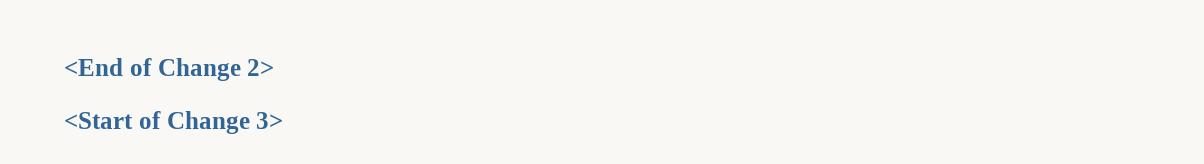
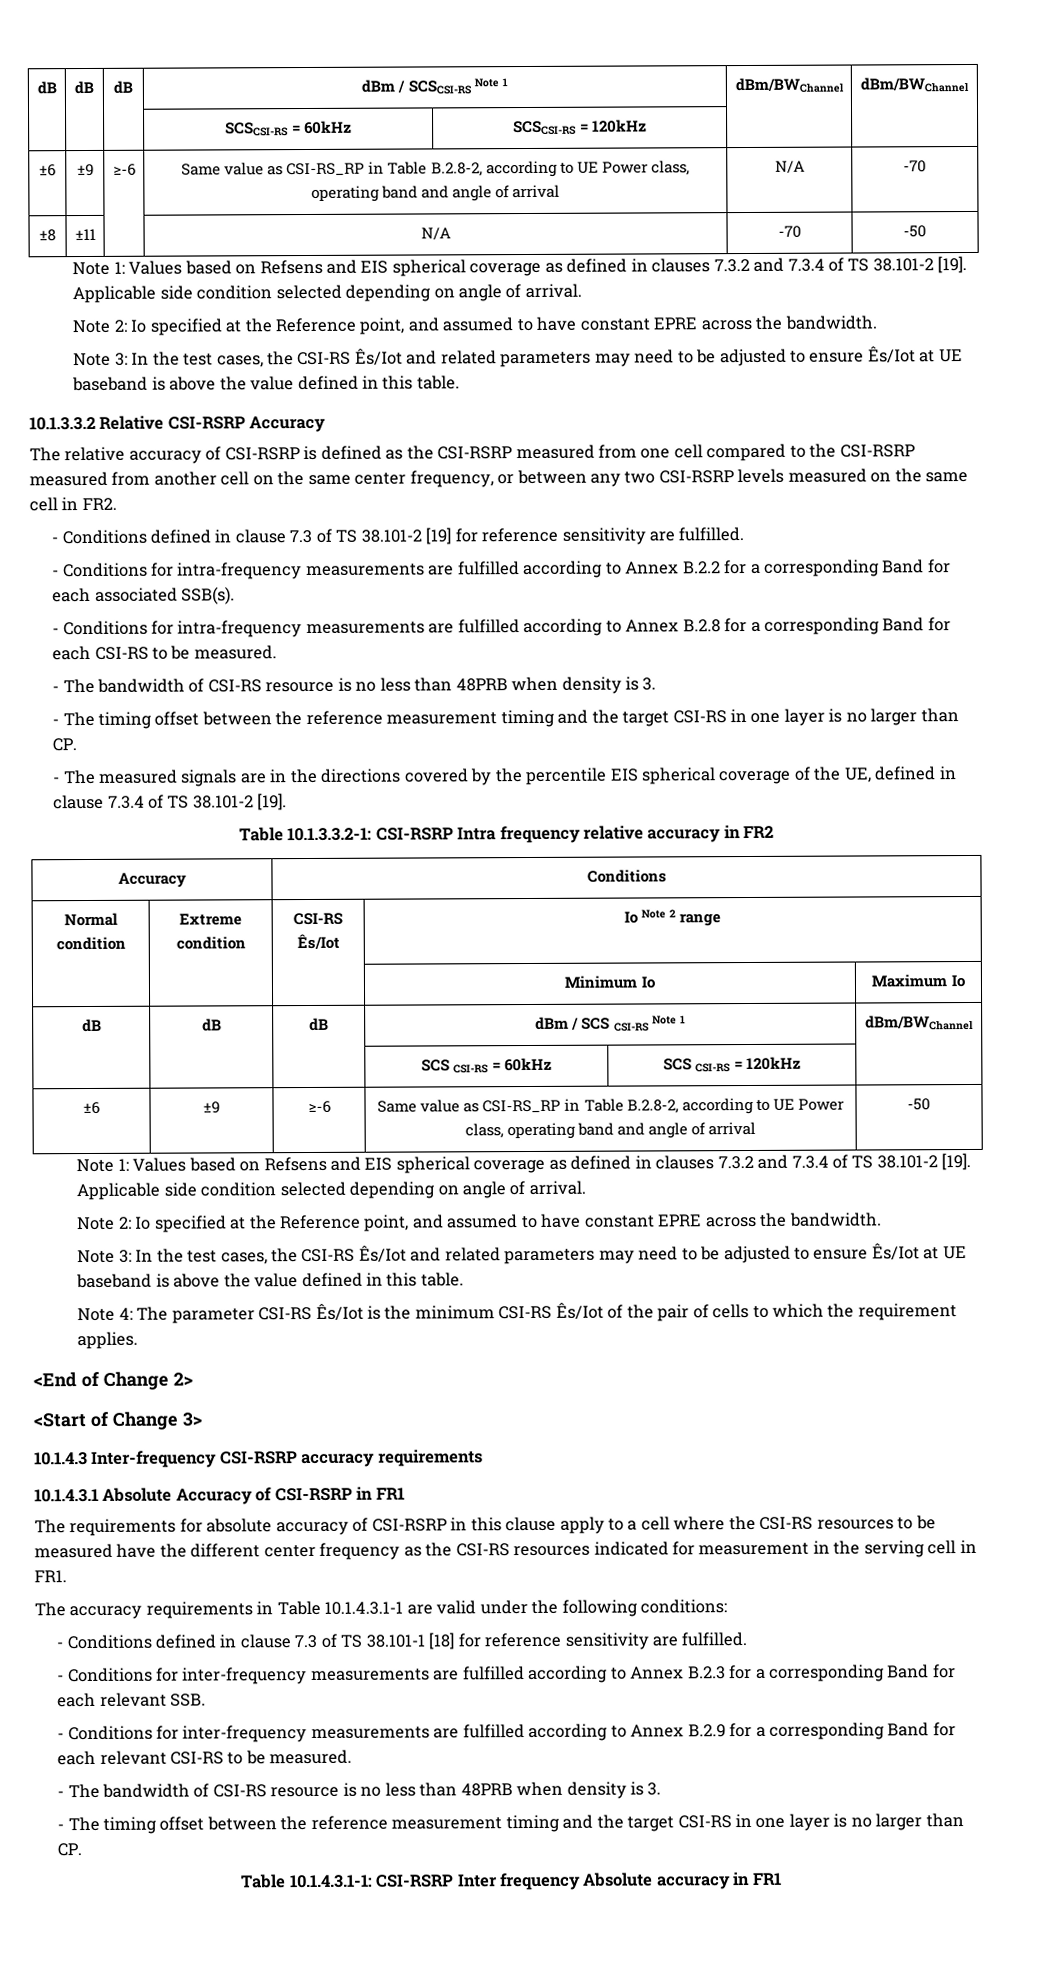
+ dB | dB | dB | dBm / SCSCSI-RS Note 1 | dBm/BWChannel | dBm/BWChannel
+ | | | SCSCSI-RS = 60kHz | SCSCSI-RS = 120kHz | |
+ ±6 | ±9 | ≥-6 | Same value as CSI-RS_RP in Table B.2.8-2, according to UE Power class, operating band and angle of arrival | N/A | -70
+ ±8 | ±11 | | N/A | -70 | -50
+ Note 1: Values based on Refsens and EIS spherical coverage as defined in clauses 7.3.2 and 7.3.4 of TS 38.101-2 [19]. Applicable side condition selected depending on angle of arrival.
+ Note 2: Io specified at the Reference point, and assumed to have constant EPRE across the bandwidth.
+ Note 3: In the test cases, the CSI-RS Ês/Iot and related parameters may need to be adjusted to ensure Ês/Iot at UE baseband is above the value defined in this table.
+ 10.1.3.3.2 Relative CSI-RSRP Accuracy
+ The relative accuracy of CSI-RSRP is defined as the CSI-RSRP measured from one cell compared to the CSI-RSRP measured from another cell on the same center frequency, or between any two CSI-RSRP levels measured on the same cell in FR2.
+ - Conditions defined in clause 7.3 of TS 38.101-2 [19] for reference sensitivity are fulfilled.
+ - Conditions for intra-frequency measurements are fulfilled according to Annex B.2.2 for a corresponding Band for each associated SSB(s).
+ - Conditions for intra-frequency measurements are fulfilled according to Annex B.2.8 for a corresponding Band for each CSI-RS to be measured.
+ - The bandwidth of CSI-RS resource is no less than 48PRB when density is 3.
+ - The timing offset between the reference measurement timing and the target CSI-RS in one layer is no larger than CP.
+ - The measured signals are in the directions covered by the percentile EIS spherical coverage of the UE, defined in clause 7.3.4 of TS 38.101-2 [19].
+ Table 10.1.3.3.2-1: CSI-RSRP Intra frequency relative accuracy in FR2
+ Accuracy | Conditions
+ Normal condition | Extreme condition | CSI-RS Ês/Iot | Io Note 2 range
+ | | | Minimum Io | Maximum Io
+ dB | dB | dB | dBm / SCS CSI-RS Note 1 | dBm/BWChannel
+ | | | SCS CSI-RS = 60kHz | SCS CSI-RS = 120kHz |
+ ±6 | ±9 | ≥-6 | Same value as CSI-RS_RP in Table B.2.8-2, according to UE Power class, operating band and angle of arrival | -50
+ Note 1: Values based on Refsens and EIS spherical coverage as defined in clauses 7.3.2 and 7.3.4 of TS 38.101-2 [19]. Applicable side condition selected depending on angle of arrival.
+ Note 2: Io specified at the Reference point, and assumed to have constant EPRE across the bandwidth.
+ Note 3: In the test cases, the CSI-RS Ês/Iot and related parameters may need to be adjusted to ensure Ês/Iot at UE baseband is above the value defined in this table.
+ Note 4: The parameter CSI-RS Ês/Iot is the minimum CSI-RS Ês/Iot of the pair of cells to which the requirement applies.
+ 10.1.4.3 Inter-frequency CSI-RSRP accuracy requirements
+ 10.1.4.3.1 Absolute Accuracy of CSI-RSRP in FR1
+ The requirements for absolute accuracy of CSI-RSRP in this clause apply to a cell where the CSI-RS resources to be measured have the different center frequency as the CSI-RS resources indicated for measurement in the serving cell in FR1.
+ The accuracy requirements in Table 10.1.4.3.1-1 are valid under the following conditions:
+ - Conditions defined in clause 7.3 of TS 38.101-1 [18] for reference sensitivity are fulfilled.
+ - Conditions for inter-frequency measurements are fulfilled according to Annex B.2.3 for a corresponding Band for each relevant SSB.
+ - Conditions for inter-frequency measurements are fulfilled according to Annex B.2.9 for a corresponding Band for each relevant CSI-RS to be measured.
+ - The bandwidth of CSI-RS resource is no less than 48PRB when density is 3.
+ - The timing offset between the reference measurement timing and the target CSI-RS in one layer is no larger than CP.
+ Table 10.1.4.3.1-1: CSI-RSRP Inter frequency Absolute accuracy in FR1

